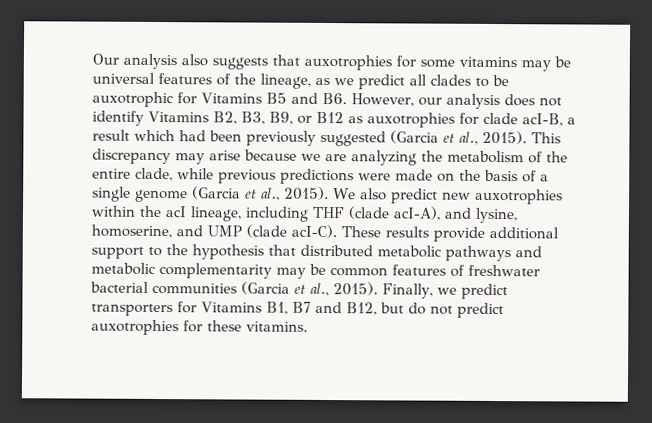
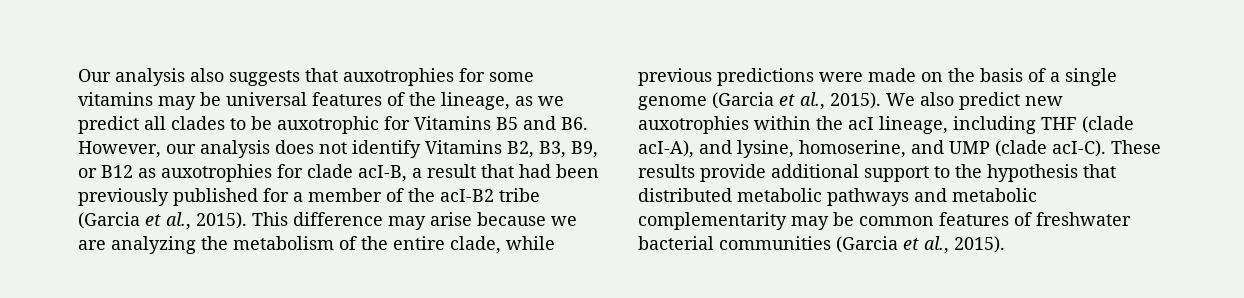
- Our analysis also suggests that auxotrophies for some vitamins may be universal features of the lineage, as we predict all clades to be auxotrophic for Vitamins B5 and B6. However, our analysis does not identify Vitamins B2, B3, B9, or B12 as auxotrophies for clade acI-B, a result which had been previously suggested (Garcia et al., 2015).
+ Our analysis also suggests that auxotrophies for some vitamins may be universal features of the lineage, as we predict all clades to be auxotrophic for Vitamins B5 and B6. However, our analysis does not identify Vitamins B2, B3, B9, or B12 as auxotrophies for clade acI-B, a result that had been previously published for a member of the acI-B2 tribe (Garcia et al., 2015).
- This discrepancy may arise because we are analyzing the metabolism of the entire clade, while previous predictions were made on the basis of a single genome (Garcia et al., 2015).
+ This difference may arise because we are analyzing the metabolism of the entire clade, while previous predictions were made on the basis of a single genome (Garcia et al., 2015).
- Finally, we predict transporters for Vitamins B1, B7 and B12, but do not predict auxotrophies for these vitamins.

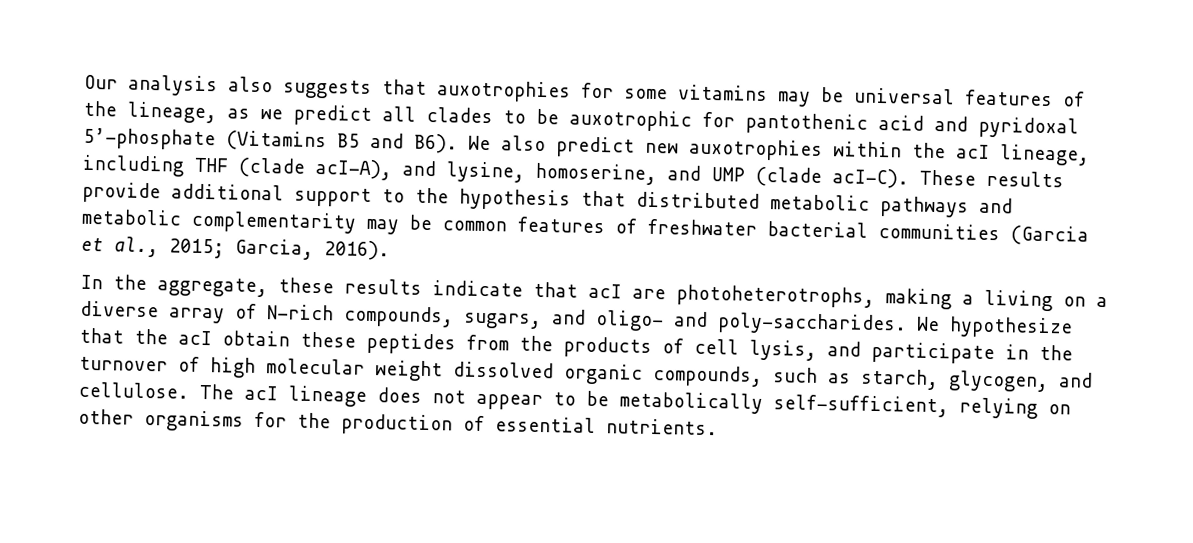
- Our analysis also suggests that auxotrophies for some vitamins may be universal features of the lineage, as we predict all clades to be auxotrophic for Vitamins B5 and B6. However, our analysis does not identify Vitamins B2, B3, B9, or B12 as auxotrophies for clade acI-B, a result that had been previously published for a member of the acI-B2 tribe (Garcia et al., 2015). This difference may arise because we are analyzing the metabolism of the entire clade, while previous predictions were made on the basis of a single genome (Garcia et al., 2015). We also predict new auxotrophies within the acI lineage, including THF (clade acI-A), and lysine, homoserine, and UMP (clade acI-C).
+ Our analysis also suggests that auxotrophies for some vitamins may be universal features of the lineage, as we predict all clades to be auxotrophic for pantothenic acid and pyridoxal 5’-phosphate (Vitamins B5 and B6). We also predict new auxotrophies within the acI lineage, including THF (clade acI-A), and lysine, homoserine, and UMP (clade acI-C).
- These results provide additional support to the hypothesis that distributed metabolic pathways and metabolic complementarity may be common features of freshwater bacterial communities (Garcia et al., 2015).
+ These results provide additional support to the hypothesis that distributed metabolic pathways and metabolic complementarity may be common features of freshwater bacterial communities (Garcia et al., 2015; Garcia, 2016).
+ In the aggregate, these results indicate that acI are photoheterotrophs, making a living on a diverse array of N-rich compounds, sugars, and oligo- and poly-saccharides. We hypothesize that the acI obtain these peptides from the products of cell lysis, and participate in the turnover of high molecular weight dissolved organic compounds, such as starch, glycogen, and cellulose. The acI lineage does not appear to be metabolically self-sufficient, relying on other organisms for the production of essential nutrients.

